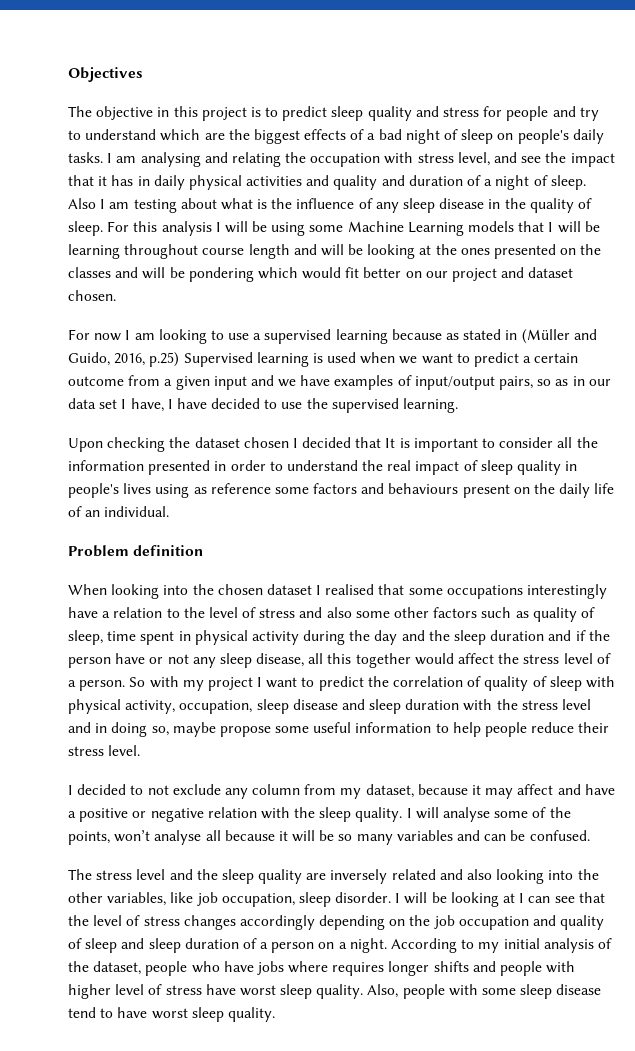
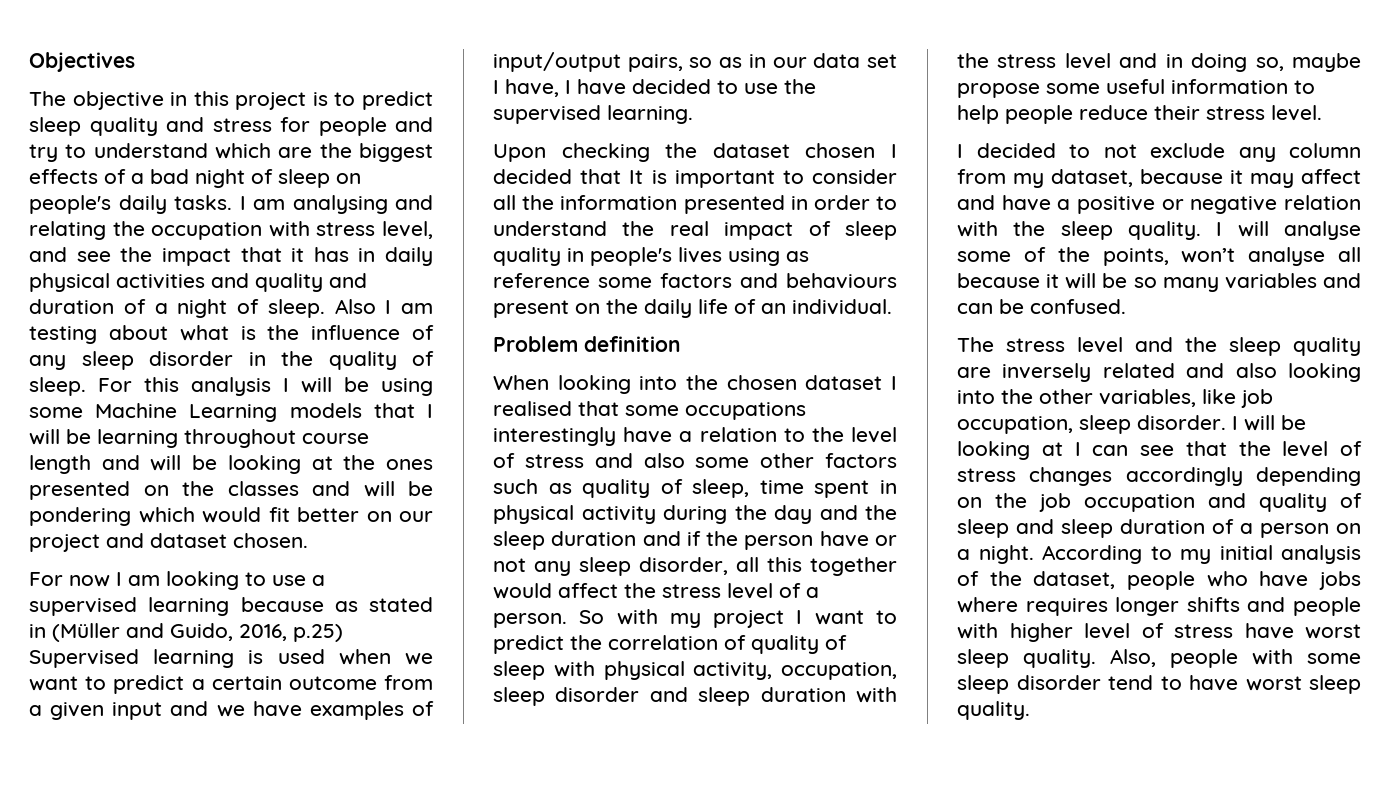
- Also I am testing about what is the influence of any sleep disease in the quality of sleep.
+ Also I am testing about what is the influence of any sleep disorder in the quality of sleep.
- When looking into the chosen dataset I realised that some occupations interestingly have a relation to the level of stress and also some other factors such as quality of sleep, time spent in physical activity during the day and the sleep duration and if the person have or not any sleep disease, all this together would affect the stress level of a person.
+ When looking into the chosen dataset I realised that some occupations interestingly have a relation to the level of stress and also some other factors such as quality of sleep, time spent in physical activity during the day and the sleep duration and if the person have or not any sleep disorder, all this together would affect the stress level of a person.
- So with my project I want to predict the correlation of quality of sleep with physical activity, occupation, sleep disease and sleep duration with the stress level and in doing so, maybe propose some useful information to help people reduce their stress level.
+ So with my project I want to predict the correlation of quality of sleep with physical activity, occupation, sleep disorder and sleep duration with the stress level and in doing so, maybe propose some useful information to help people reduce their stress level.
- Also, people with some sleep disease tend to have worst sleep quality.
+ Also, people with some sleep disorder tend to have worst sleep quality.

